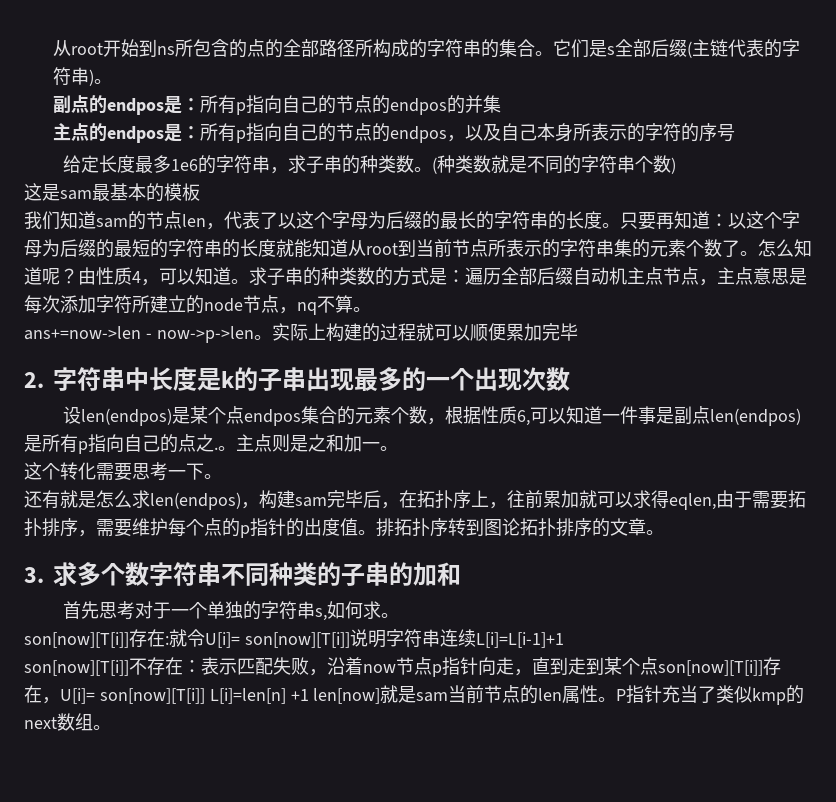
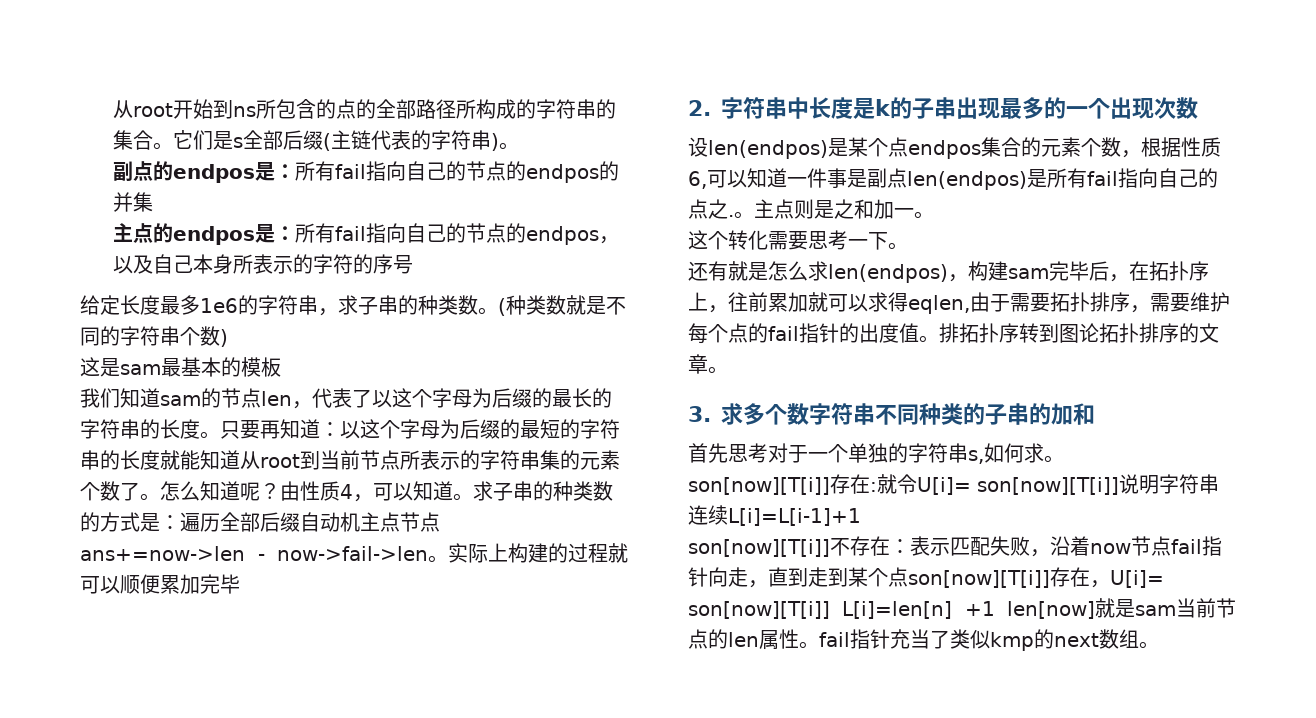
- 副点的endpos是：所有p指向自己的节点的endpos的并集
+ 副点的endpos是：所有fail指向自己的节点的endpos的并集
- 主点的endpos是：所有p指向自己的节点的endpos，以及自己本身所表示的字符的序号
+ 主点的endpos是：所有fail指向自己的节点的endpos，以及自己本身所表示的字符的序号
- 求子串的种类数的方式是：遍历全部后缀自动机主点节点，主点意思是每次添加字符所建立的node节点，nq不算。
+ 求子串的种类数的方式是：遍历全部后缀自动机主点节点
- ans+=now->len - now->p->len。
+ ans+=now->len - now->fail->len。
- 设len(endpos)是某个点endpos集合的元素个数，根据性质6,可以知道一件事是副点len(endpos)是所有p指向自己的点之.
+ 设len(endpos)是某个点endpos集合的元素个数，根据性质6,可以知道一件事是副点len(endpos)是所有fail指向自己的点之.
- 还有就是怎么求len(endpos)，构建sam完毕后，在拓扑序上，往前累加就可以求得eqlen,由于需要拓扑排序，需要维护每个点的p指针的出度值。
+ 还有就是怎么求len(endpos)，构建sam完毕后，在拓扑序上，往前累加就可以求得eqlen,由于需要拓扑排序，需要维护每个点的fail指针的出度值。
- son[now][T[i]]不存在：表示匹配失败，沿着now节点p指针向走，直到走到某个点son[now][T[i]]存在，U[i]= son[now][T[i]] L[i]=len[n] +1 len[now]就是sam当前节点的len属性。P指针充当了类似kmp的next数组。
+ son[now][T[i]]不存在：表示匹配失败，沿着now节点fail指针向走，直到走到某个点son[now][T[i]]存在，U[i]= son[now][T[i]] L[i]=len[n] +1 len[now]就是sam当前节点的len属性。fail指针充当了类似kmp的next数组。

